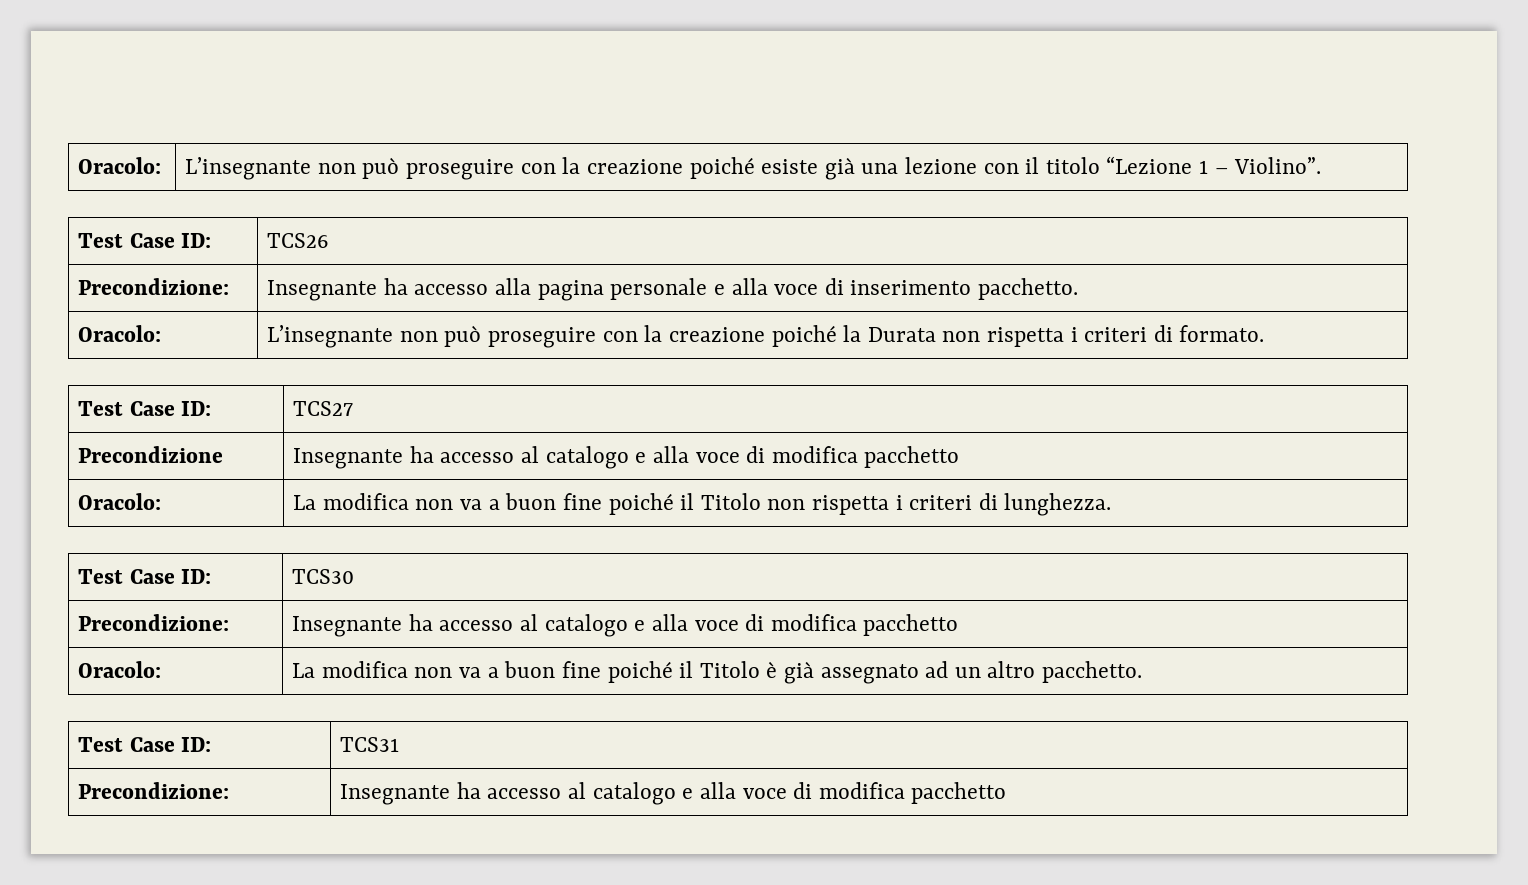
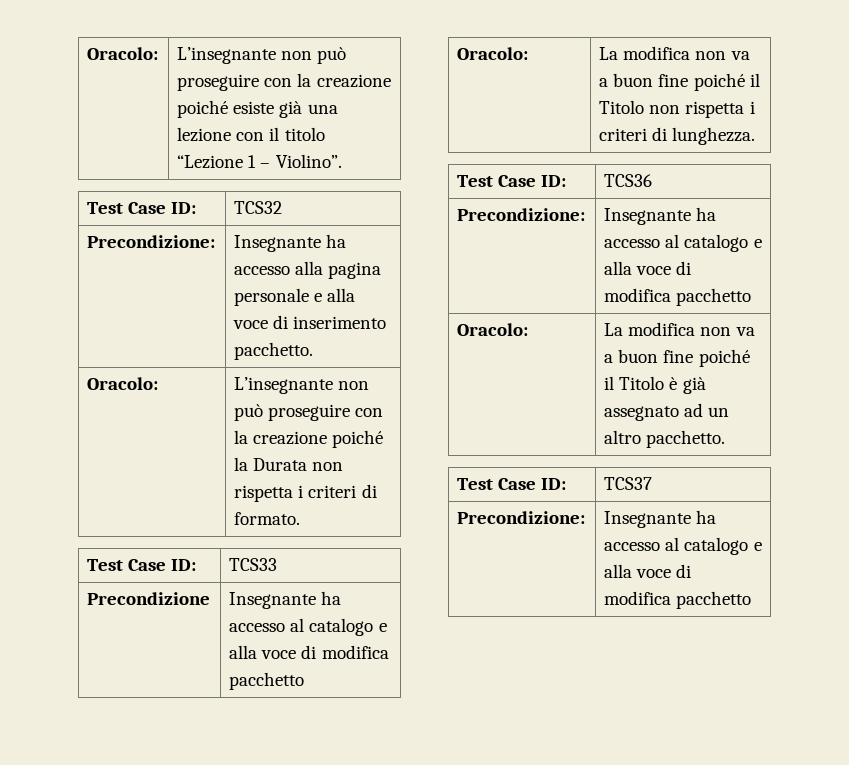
- Test Case ID: | TCS26
+ Test Case ID: | TCS32
- Test Case ID: | TCS27
+ Test Case ID: | TCS33
- Test Case ID: | TCS30
+ Test Case ID: | TCS36
- Test Case ID: | TCS31
+ Test Case ID: | TCS37

